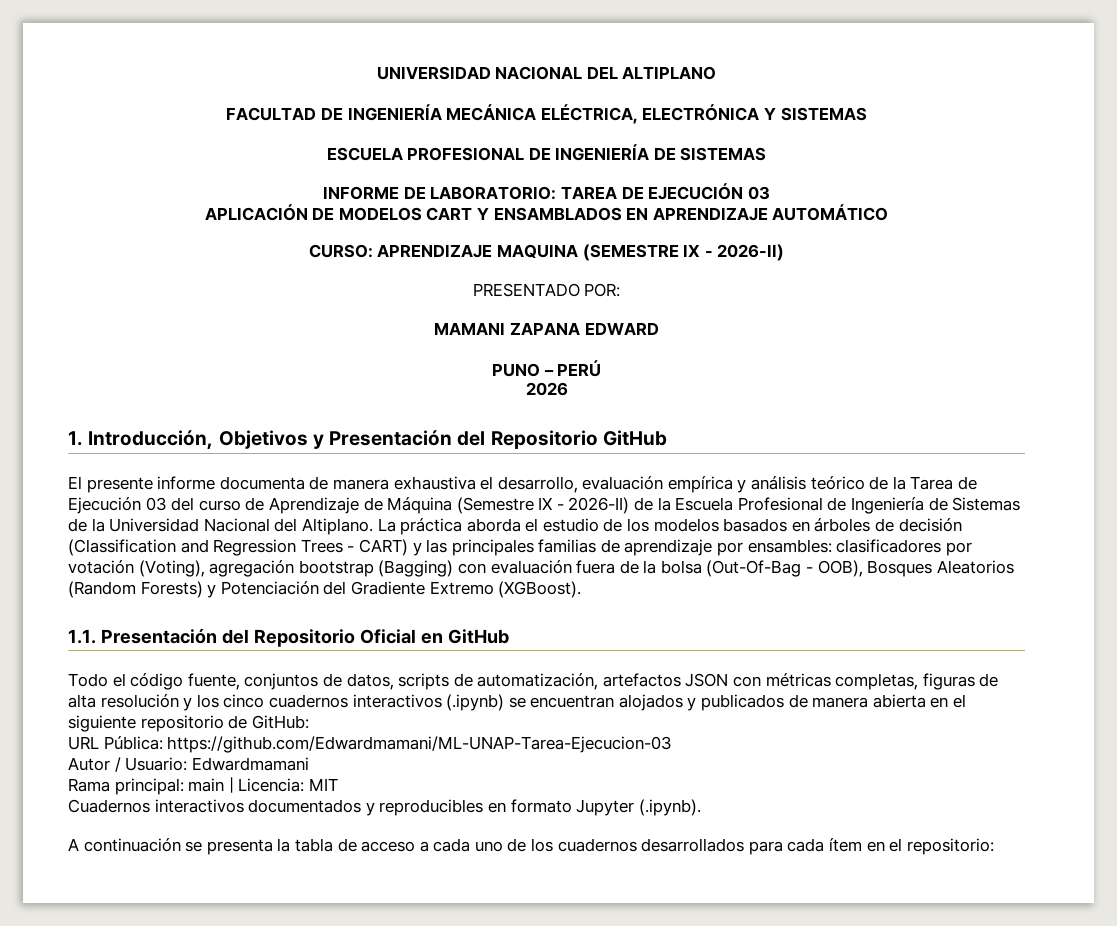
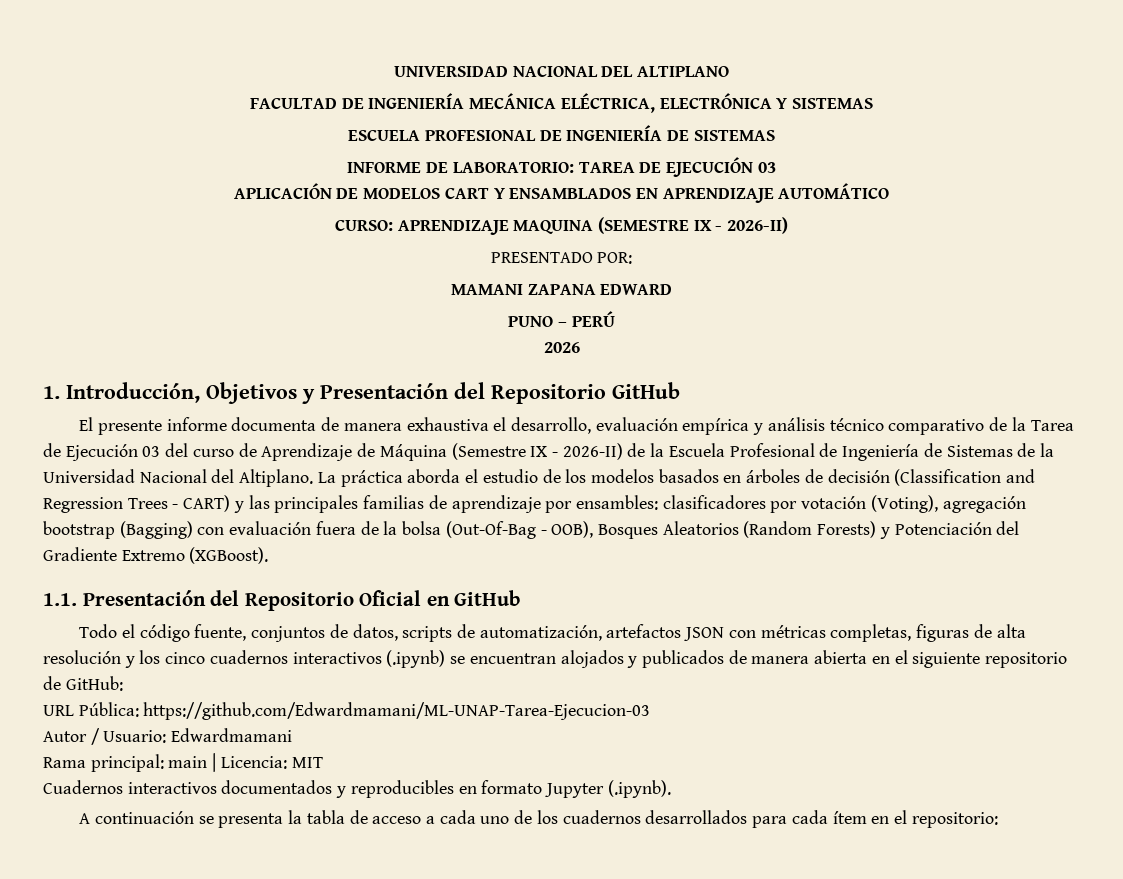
- El presente informe documenta de manera exhaustiva el desarrollo, evaluación empírica y análisis teórico de la Tarea de Ejecución 03 del curso de Aprendizaje de Máquina (Semestre IX - 2026-II) de la Escuela Profesional de Ingeniería de Sistemas de la Universidad Nacional del Altiplano.
+ El presente informe documenta de manera exhaustiva el desarrollo, evaluación empírica y análisis técnico comparativo de la Tarea de Ejecución 03 del curso de Aprendizaje de Máquina (Semestre IX - 2026-II) de la Escuela Profesional de Ingeniería de Sistemas de la Universidad Nacional del Altiplano.

